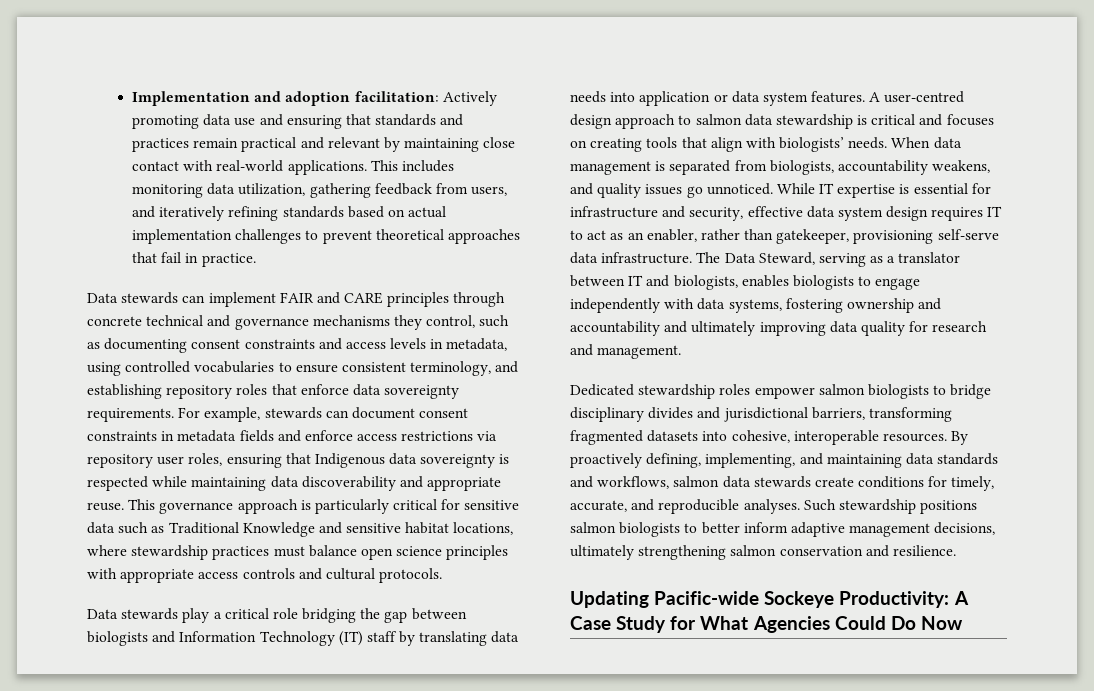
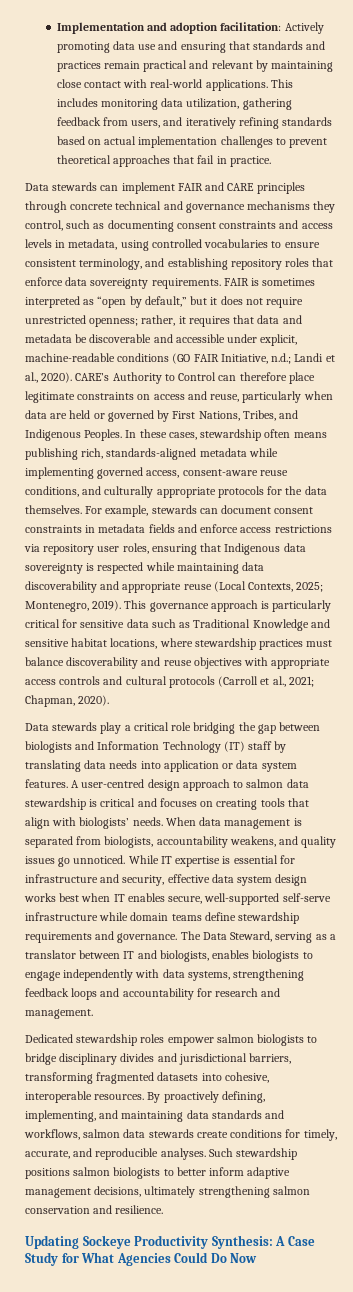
+ FAIR is sometimes interpreted as “open by default,” but it does not require unrestricted openness; rather, it requires that data and metadata be discoverable and accessible under explicit, machine-readable conditions (GO FAIR Initiative, n.d.; Landi et al., 2020). CARE’s Authority to Control can therefore place legitimate constraints on access and reuse, particularly when data are held or governed by First Nations, Tribes, and Indigenous Peoples. In these cases, stewardship often means publishing rich, standards-aligned metadata while implementing governed access, consent-aware reuse conditions, and culturally appropriate protocols for the data themselves.
- For example, stewards can document consent constraints in metadata fields and enforce access restrictions via repository user roles, ensuring that Indigenous data sovereignty is respected while maintaining data discoverability and appropriate reuse.
+ For example, stewards can document consent constraints in metadata fields and enforce access restrictions via repository user roles, ensuring that Indigenous data sovereignty is respected while maintaining data discoverability and appropriate reuse (Local Contexts, 2025; Montenegro, 2019).
- This governance approach is particularly critical for sensitive data such as Traditional Knowledge and sensitive habitat locations, where stewardship practices must balance open science principles with appropriate access controls and cultural protocols.
+ This governance approach is particularly critical for sensitive data such as Traditional Knowledge and sensitive habitat locations, where stewardship practices must balance discoverability and reuse objectives with appropriate access controls and cultural protocols (Carroll et al., 2021; Chapman, 2020).
- While IT expertise is essential for infrastructure and security, effective data system design requires IT to act as an enabler, rather than gatekeeper, provisioning self-serve data infrastructure.
+ While IT expertise is essential for infrastructure and security, effective data system design works best when IT enables secure, well-supported self-serve infrastructure while domain teams define stewardship requirements and governance.
- The Data Steward, serving as a translator between IT and biologists, enables biologists to engage independently with data systems, fostering ownership and accountability and ultimately improving data quality for research and management.
+ The Data Steward, serving as a translator between IT and biologists, enables biologists to engage independently with data systems, strengthening feedback loops and accountability for research and management.
- Updating Pacific-wide Sockeye Productivity: A Case Study for What Agencies Could Do Now
+ Updating Sockeye Productivity Synthesis: A Case Study for What Agencies Could Do Now

